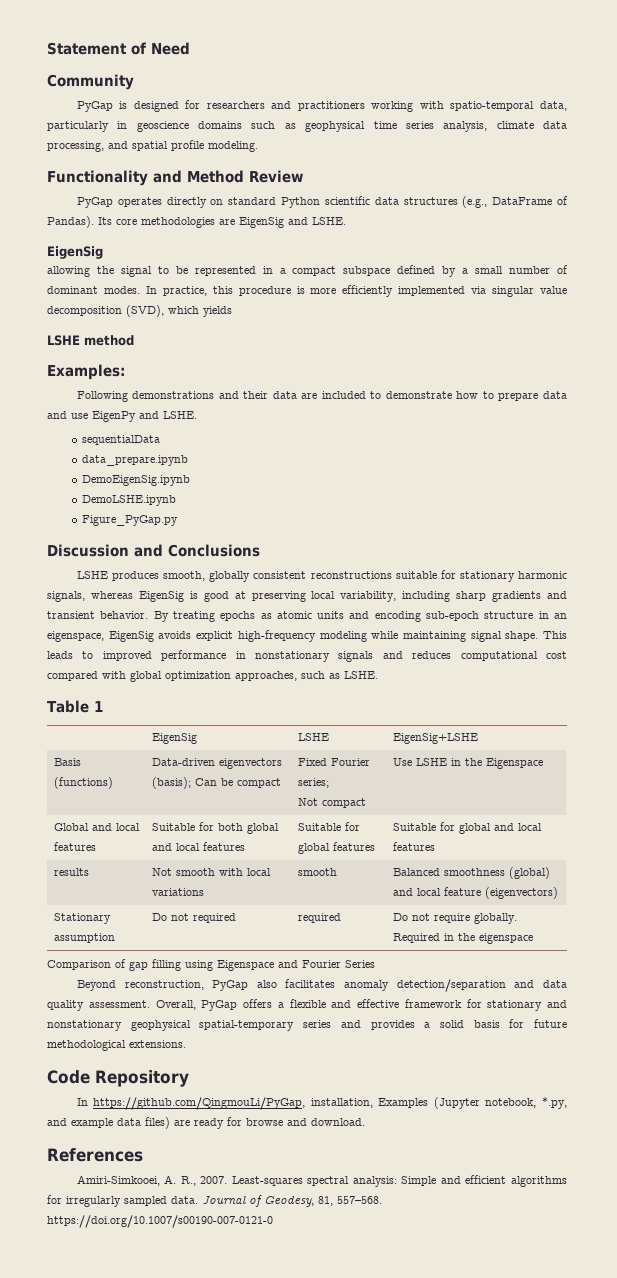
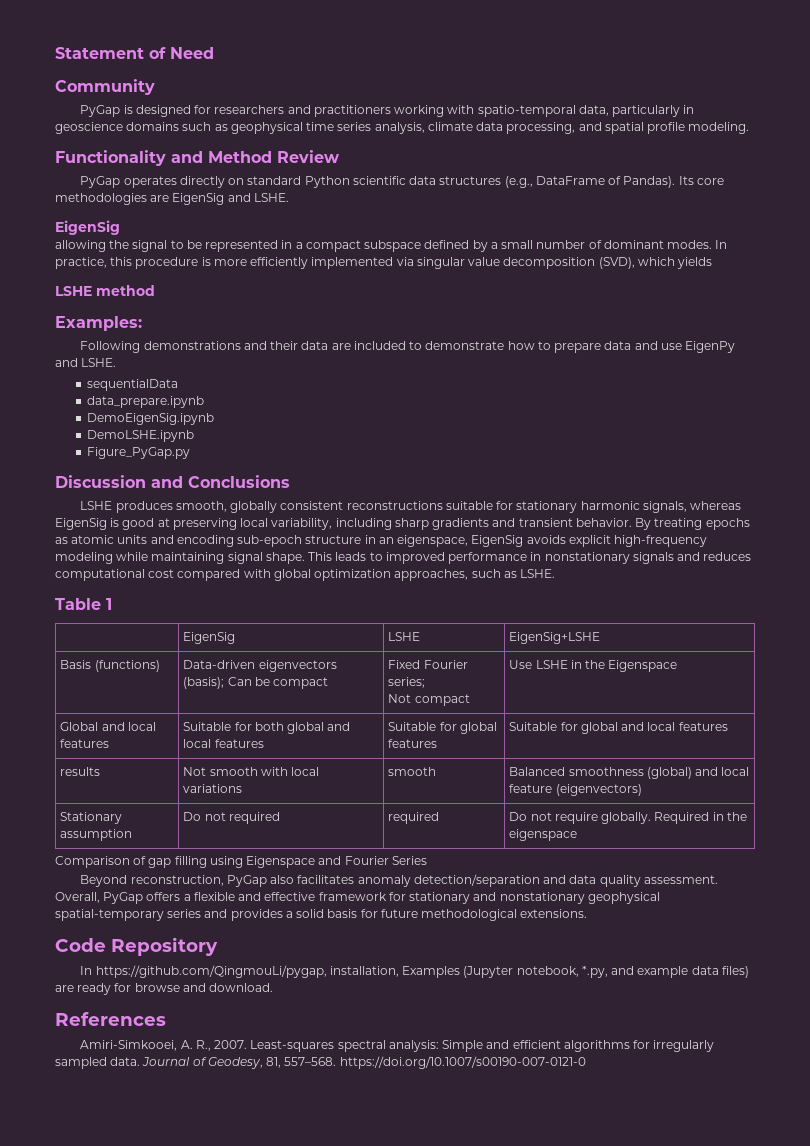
- In https://github.com/QingmouLi/PyGap, installation, Examples (Jupyter notebook, *.py, and example data files) are ready for browse and download.
+ In https://github.com/QingmouLi/pygap, installation, Examples (Jupyter notebook, *.py, and example data files) are ready for browse and download.

